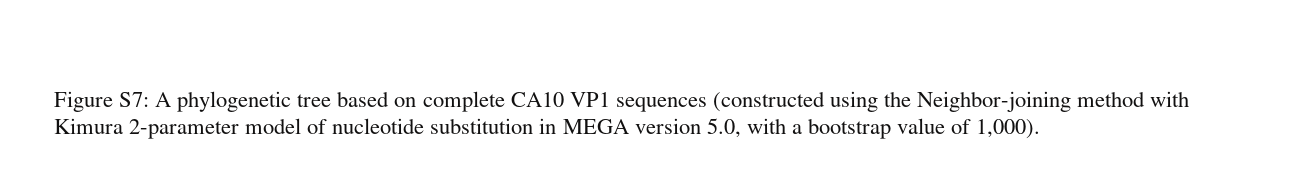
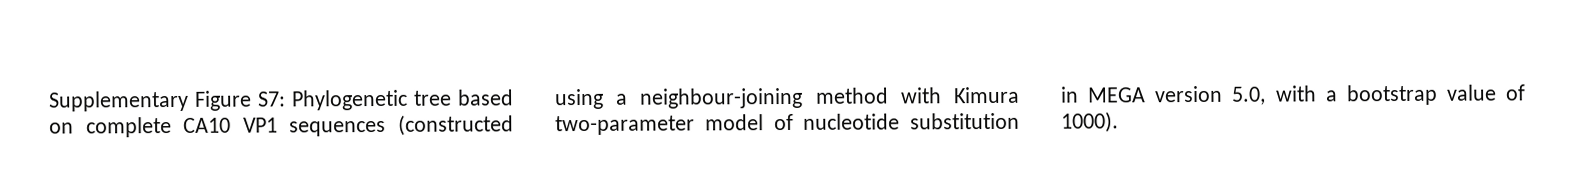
- Figure S7: A phylogenetic tree based on complete CA10 VP1 sequences (constructed using the Neighbor-joining method with Kimura 2-parameter model of nucleotide substitution in MEGA version 5.0, with a bootstrap value of 1,000).
+ Supplementary Figure S7: Phylogenetic tree based on complete CA10 VP1 sequences (constructed using a neighbour-joining method with Kimura two-parameter model of nucleotide substitution in MEGA version 5.0, with a bootstrap value of 1000).

